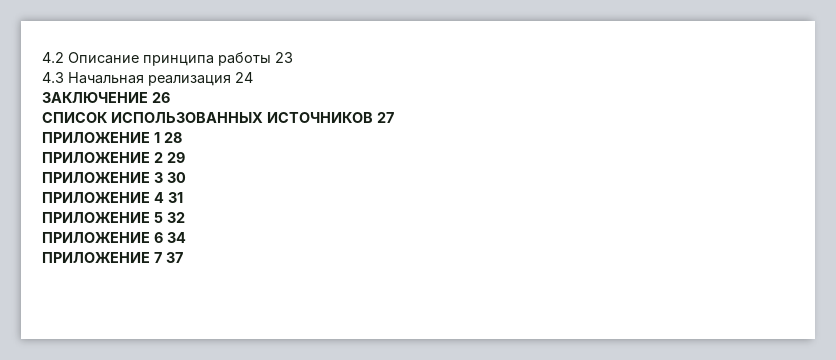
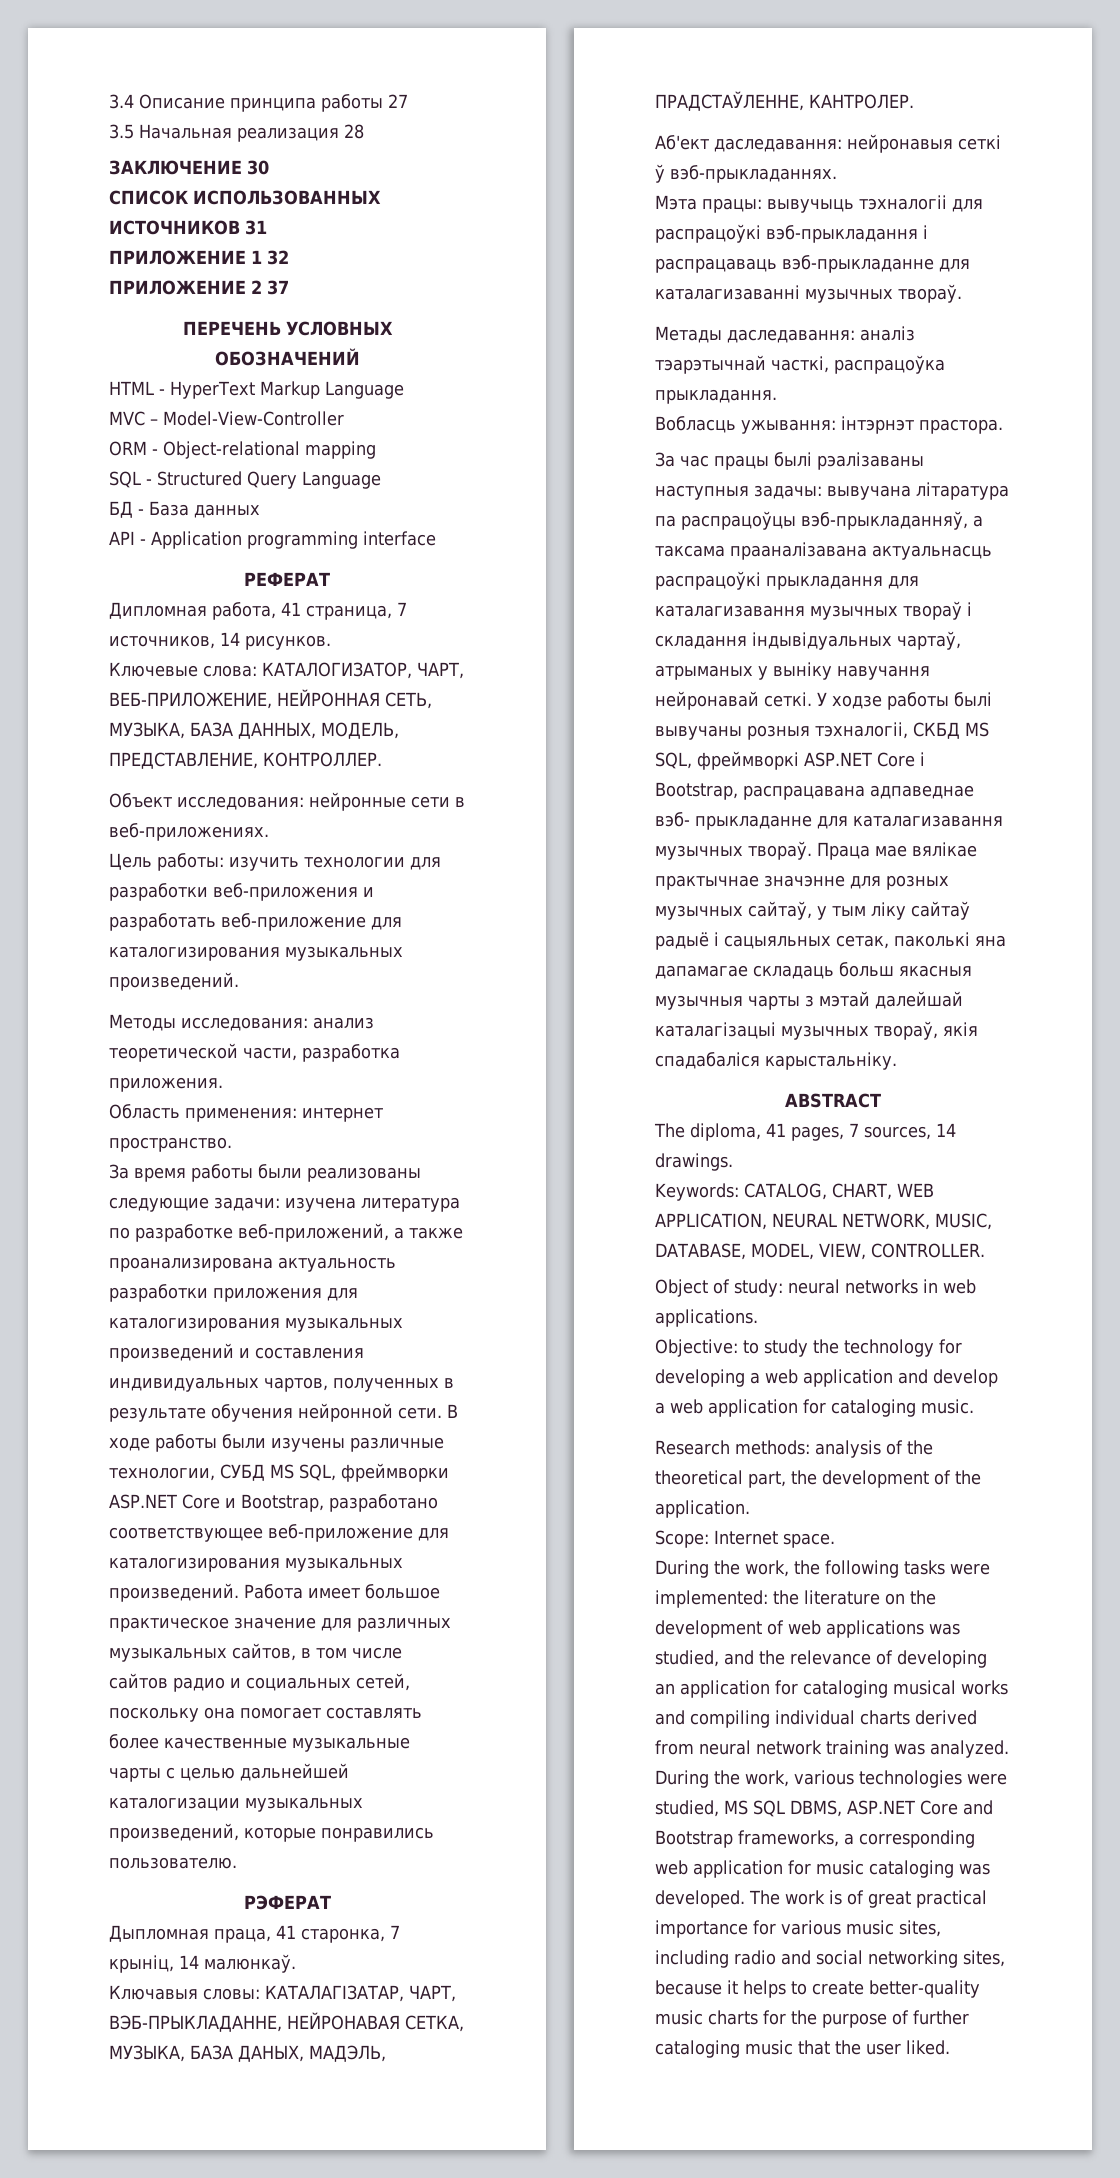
- 4.2 Описание принципа работы 23
- 4.3 Начальная реализация 24
+ 3.4 Описание принципа работы 27
+ 3.5 Начальная реализация 28
- ЗАКЛЮЧЕНИЕ 26
+ ЗАКЛЮЧЕНИЕ 30
- СПИСОК ИСПОЛЬЗОВАННЫХ ИСТОЧНИКОВ 27
+ СПИСОК ИСПОЛЬЗОВАННЫХ ИСТОЧНИКОВ 31
- ПРИЛОЖЕНИЕ 1 28
+ ПРИЛОЖЕНИЕ 1 32
- ПРИЛОЖЕНИЕ 2 29
- ПРИЛОЖЕНИЕ 3 30
- ПРИЛОЖЕНИЕ 4 31
- ПРИЛОЖЕНИЕ 5 32
- ПРИЛОЖЕНИЕ 6 34
- ПРИЛОЖЕНИЕ 7 37
+ ПРИЛОЖЕНИЕ 2 37
+ ПЕРЕЧЕНЬ УСЛОВНЫХ ОБОЗНАЧЕНИЙ
+ HTML - HyperText Markup Language
+ MVC – Model-View-Controller
+ ORM - Object-relational mapping
+ SQL - Structured Query Language
+ БД - База данных
+ API - Application programming interface
+ РЕФЕРАТ
+ Дипломная работа, 41 страница, 7 источников, 14 рисунков.
+ Ключевые слова: КАТАЛОГИЗАТОР, ЧАРТ, ВЕБ-ПРИЛОЖЕНИЕ, НЕЙРОННАЯ СЕТЬ, МУЗЫКА, БАЗА ДАННЫХ, МОДЕЛЬ, ПРЕДСТАВЛЕНИЕ, КОНТРОЛЛЕР.
+ Объект исследования: нейронные сети в веб-приложениях.
+ Цель работы: изучить технологии для разработки веб-приложения и разработать веб-приложение для каталогизирования музыкальных произведений.
+ Методы исследования: анализ теоретической части, разработка приложения.
+ Область применения: интернет пространство.
+ За время работы были реализованы следующие задачи: изучена литература по разработке веб-приложений, а также проанализирована актуальность разработки приложения для каталогизирования музыкальных произведений и составления индивидуальных чартов, полученных в результате обучения нейронной сети. В ходе работы были изучены различные технологии, СУБД MS SQL, фреймворки ASP.NET Core и Bootstrap, разработано соответствующее веб-приложение для каталогизирования музыкальных произведений. Работа имеет большое практическое значение для различных музыкальных сайтов, в том числе сайтов радио и социальных сетей, поскольку она помогает составлять более качественные музыкальные чарты с целью дальнейшей каталогизации музыкальных произведений, которые понравились пользователю.
+ РЭФЕРАТ
+ Дыпломная праца, 41 старонка, 7 крыніц, 14 малюнкаў.
+ Ключавыя словы: КАТАЛАГІЗАТАР, ЧАРТ, ВЭБ-ПРЫКЛАДАННЕ, НЕЙРОНАВАЯ СЕТКА, МУЗЫКА, БАЗА ДАНЫХ, МАДЭЛЬ, ПРАДСТАЎЛЕННЕ, КАНТРОЛЕР.
+ Аб'ект даследавання: нейронавыя сеткі ў вэб-прыкладаннях.
+ Мэта працы: вывучыць тэхналогіі для распрацоўкі вэб-прыкладання і распрацаваць вэб-прыкладанне для каталагизаванні музычных твораў.
+ Метады даследавання: аналіз тэарэтычнай часткі, распрацоўка прыкладання.
+ Вобласць ужывання: інтэрнэт прастора.
+ За час працы былі рэалізаваны наступныя задачы: вывучана літаратура па распрацоўцы вэб-прыкладанняў, а таксама прааналізавана актуальнасць распрацоўкі прыкладання для каталагизавання музычных твораў і складання індывідуальных чартаў, атрыманых у выніку навучання нейронавай сеткі. У ходзе работы былі вывучаны розныя тэхналогіі, СКБД MS SQL, фреймворкі ASP.NET Core і Bootstrap, распрацавана адпаведнае вэб- прыкладанне для каталагизавання музычных твораў. Праца мае вялікае практычнае значэнне для розных музычных сайтаў, у тым ліку сайтаў радыё і сацыяльных сетак, паколькі яна дапамагае складаць больш якасныя музычныя чарты з мэтай далейшай каталагізацыі музычных твораў, якія спадабаліся карыстальніку.
+ ABSTRACT
+ The diploma, 41 pages, 7 sources, 14 drawings.
+ Keywords: CATALOG, CHART, WEB APPLICATION, NEURAL NETWORK, MUSIC, DATABASE, MODEL, VIEW, CONTROLLER.
+ Object of study: neural networks in web applications.
+ Objective: to study the technology for developing a web application and develop a web application for cataloging music.
+ Research methods: analysis of the theoretical part, the development of the application.
+ Scope: Internet space.
+ During the work, the following tasks were implemented: the literature on the development of web applications was studied, and the relevance of developing an application for cataloging musical works and compiling individual charts derived from neural network training was analyzed. During the work, various technologies were studied, MS SQL DBMS, ASP.NET Core and Bootstrap frameworks, a corresponding web application for music cataloging was developed. The work is of great practical importance for various music sites, including radio and social networking sites, because it helps to create better-quality music charts for the purpose of further cataloging music that the user liked.

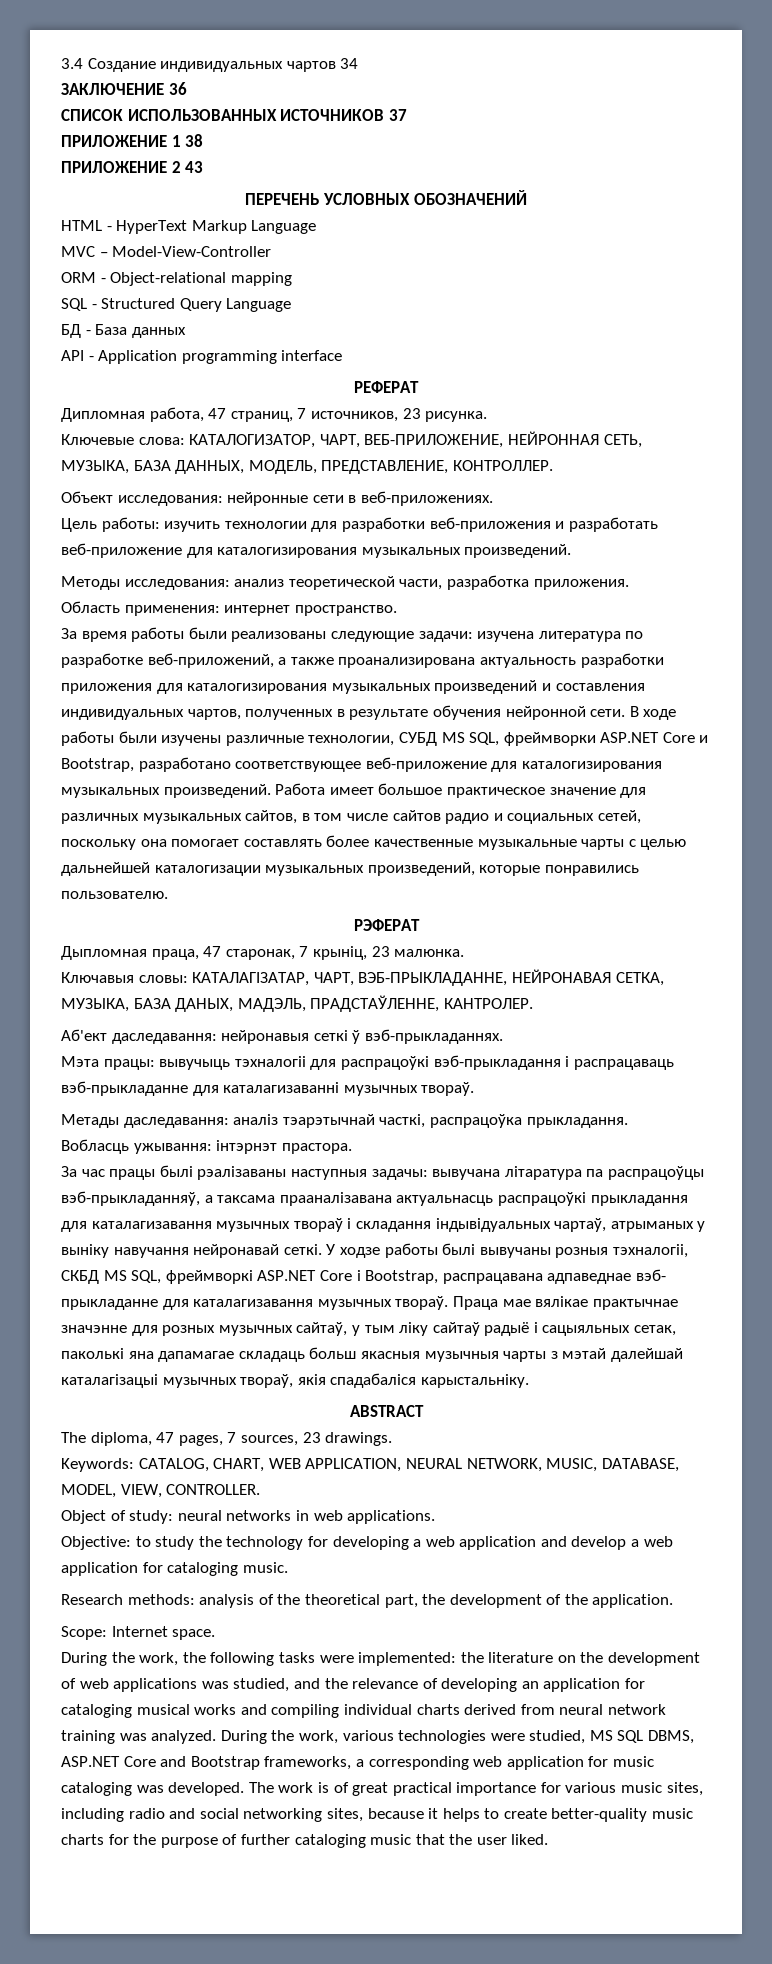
- 3.4 Описание принципа работы 27
- 3.5 Начальная реализация 28
+ 3.4 Создание индивидуальных чартов 34
- ЗАКЛЮЧЕНИЕ 30
+ ЗАКЛЮЧЕНИЕ 36
- СПИСОК ИСПОЛЬЗОВАННЫХ ИСТОЧНИКОВ 31
+ СПИСОК ИСПОЛЬЗОВАННЫХ ИСТОЧНИКОВ 37
- ПРИЛОЖЕНИЕ 1 32
+ ПРИЛОЖЕНИЕ 1 38
- ПРИЛОЖЕНИЕ 2 37
+ ПРИЛОЖЕНИЕ 2 43
- Дипломная работа, 41 страница, 7 источников, 14 рисунков.
+ Дипломная работа, 47 страниц, 7 источников, 23 рисунка.
- Дыпломная праца, 41 старонка, 7 крыніц, 14 малюнкаў.
+ Дыпломная праца, 47 старонак, 7 крыніц, 23 малюнка.
- The diploma, 41 pages, 7 sources, 14 drawings.
+ The diploma, 47 pages, 7 sources, 23 drawings.

